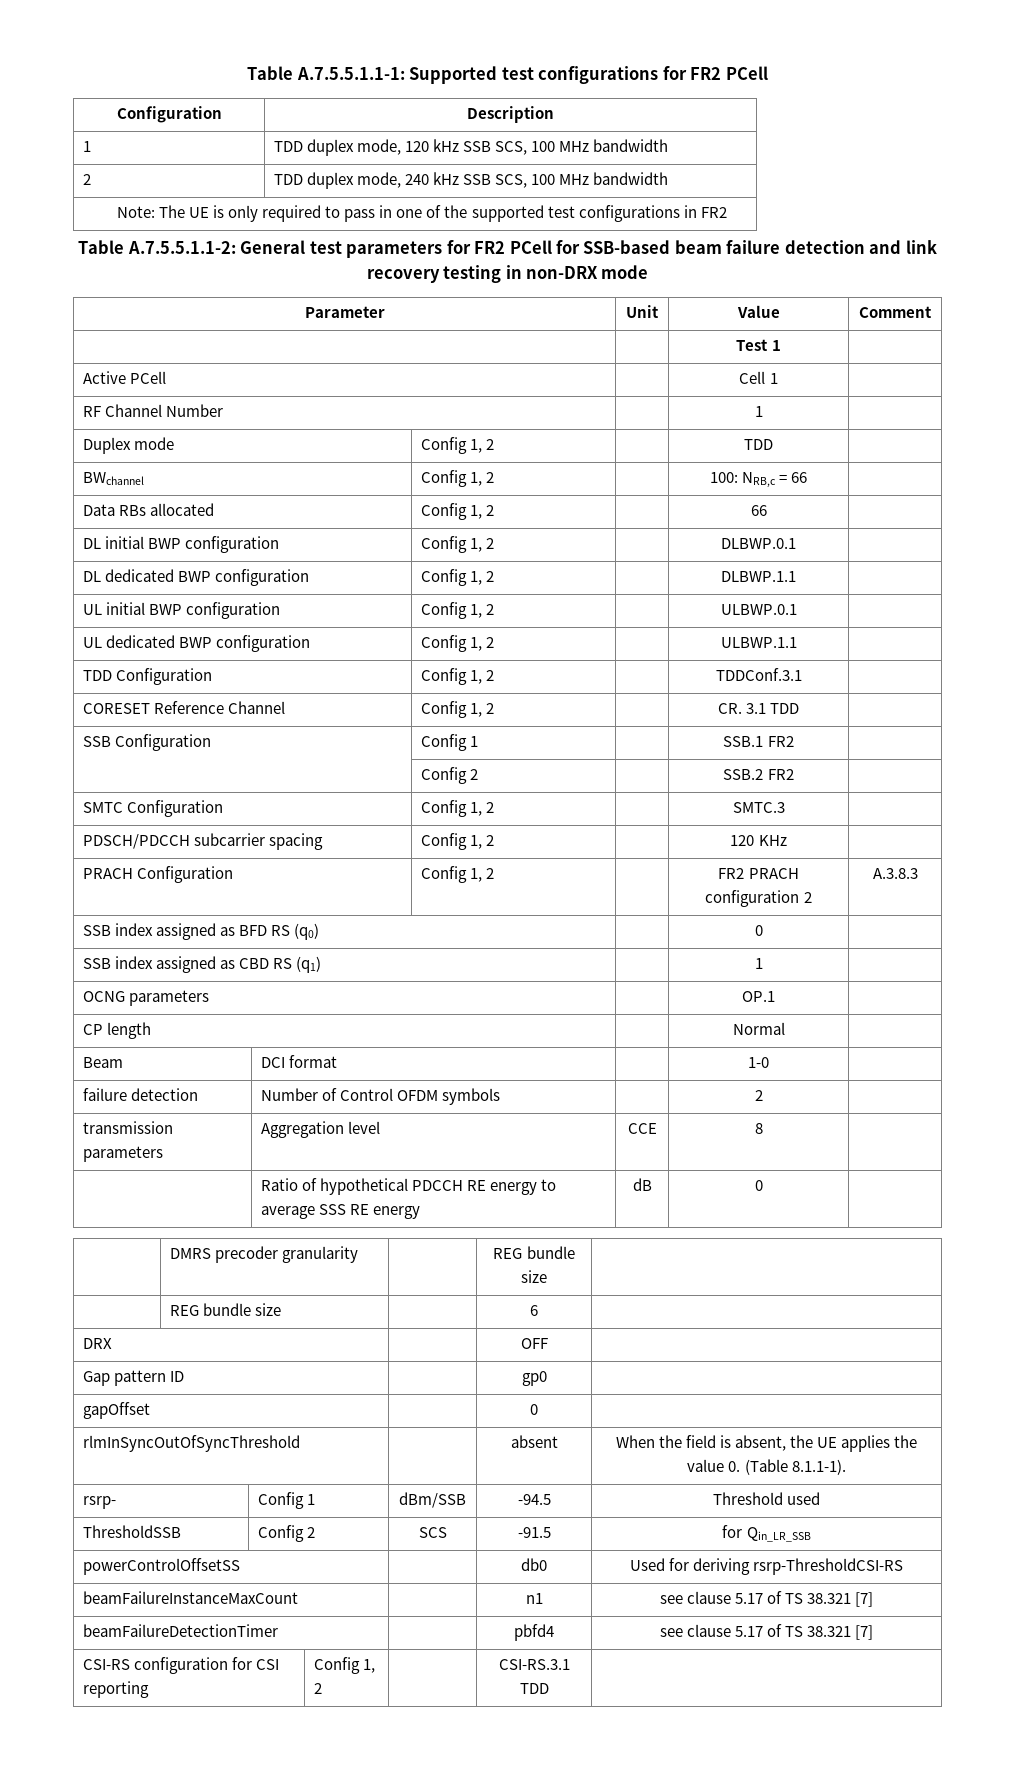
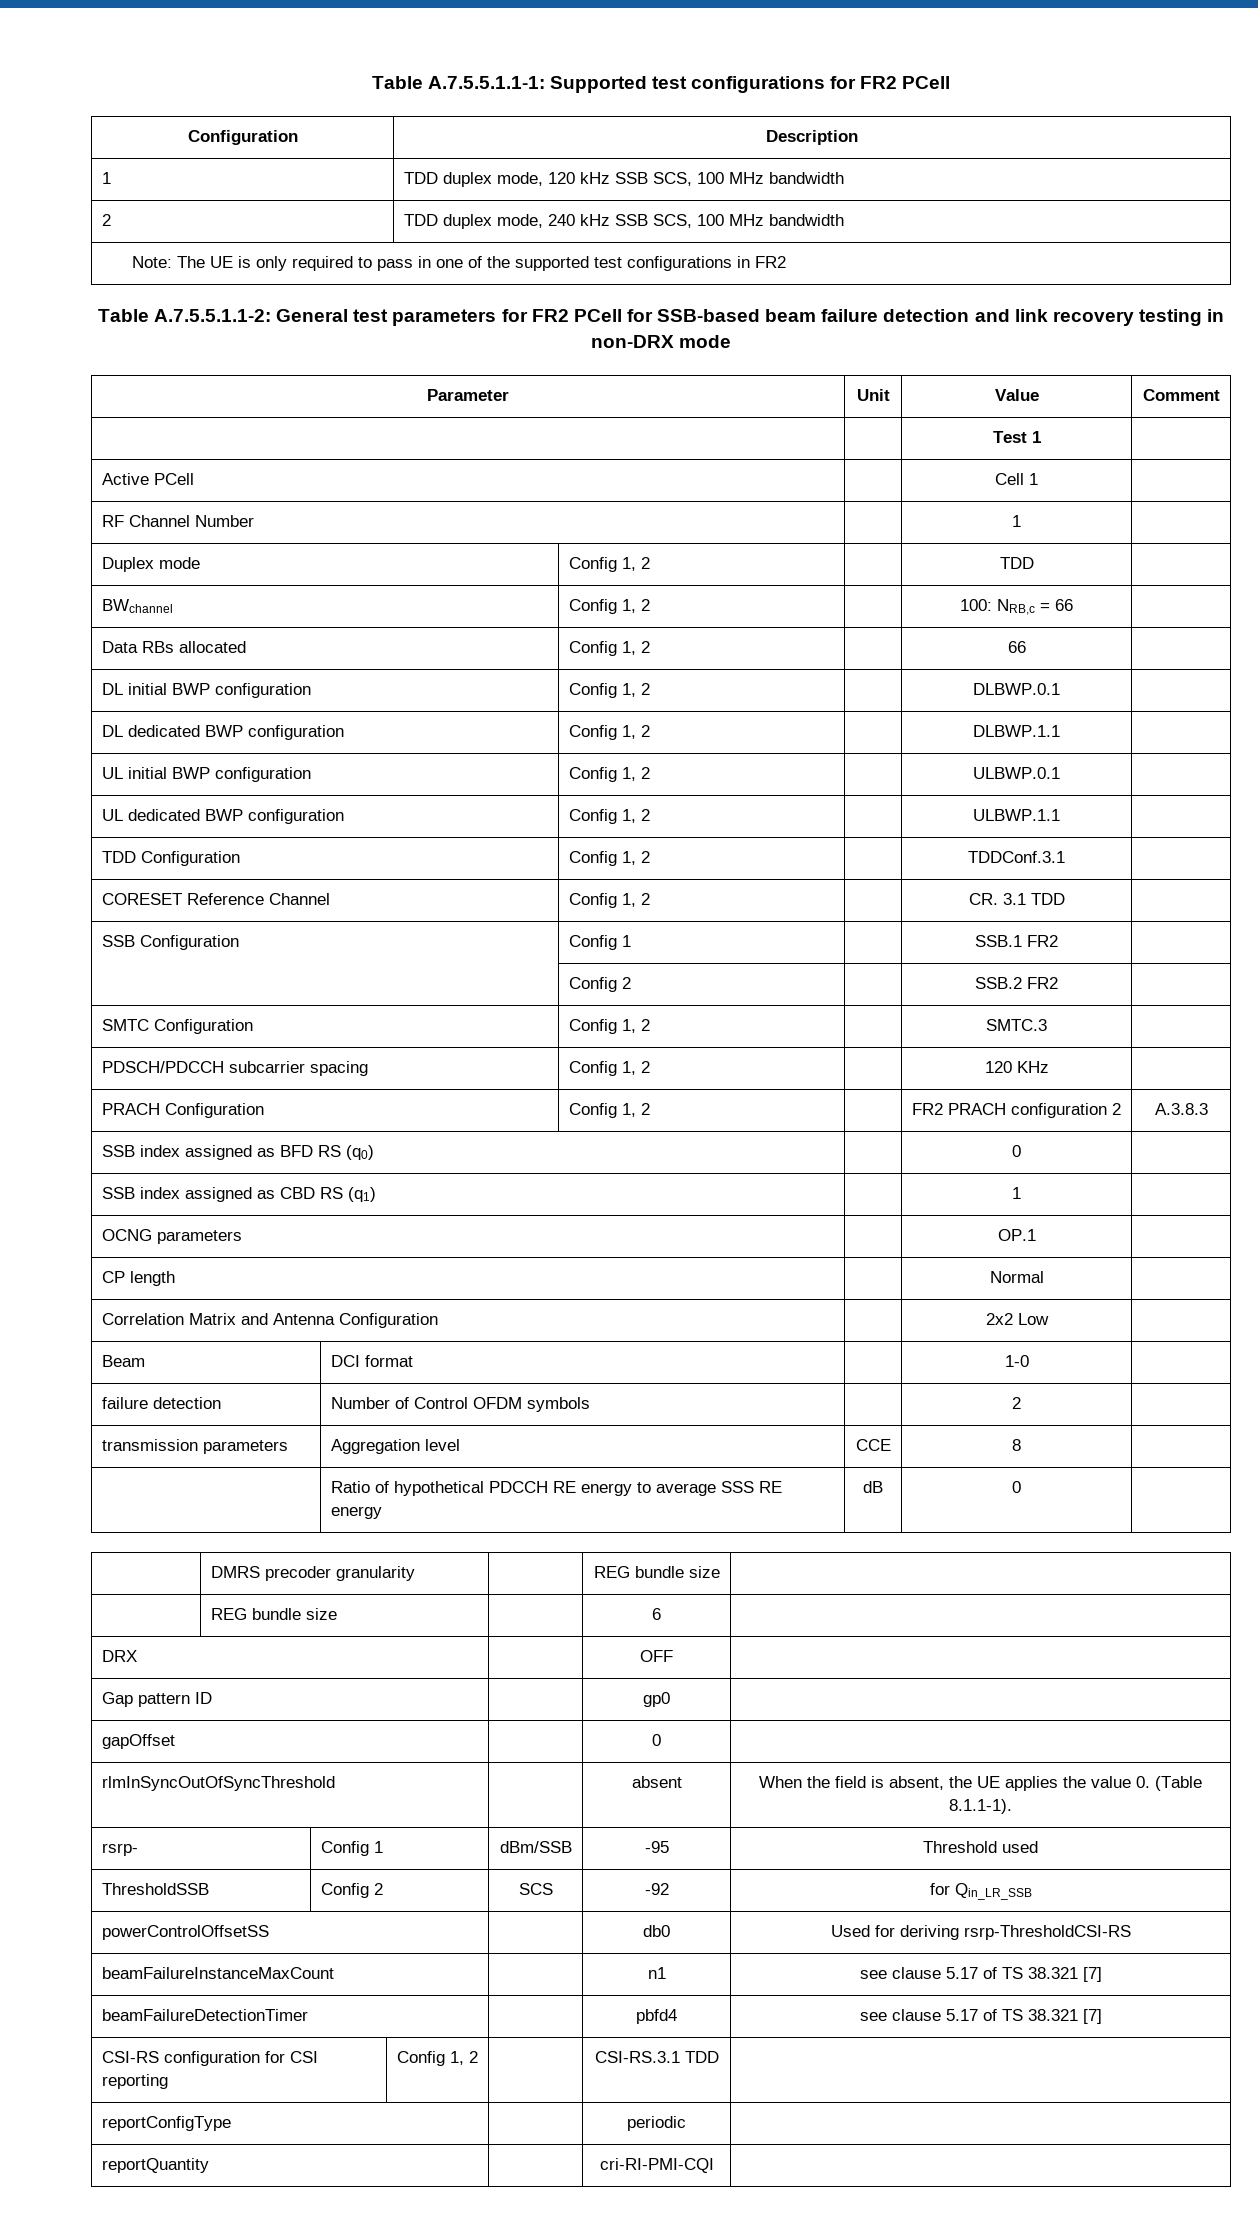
+ Correlation Matrix and Antenna Configuration | | 2x2 Low |
- rsrp- | Config 1 | dBm/SSB | -94.5 | Threshold used
+ rsrp- | Config 1 | dBm/SSB | -95 | Threshold used
- ThresholdSSB | Config 2 | SCS | -91.5 | for Qin_LR_SSB
+ ThresholdSSB | Config 2 | SCS | -92 | for Qin_LR_SSB
+ reportConfigType | | periodic |
+ reportQuantity | | cri-RI-PMI-CQI |

